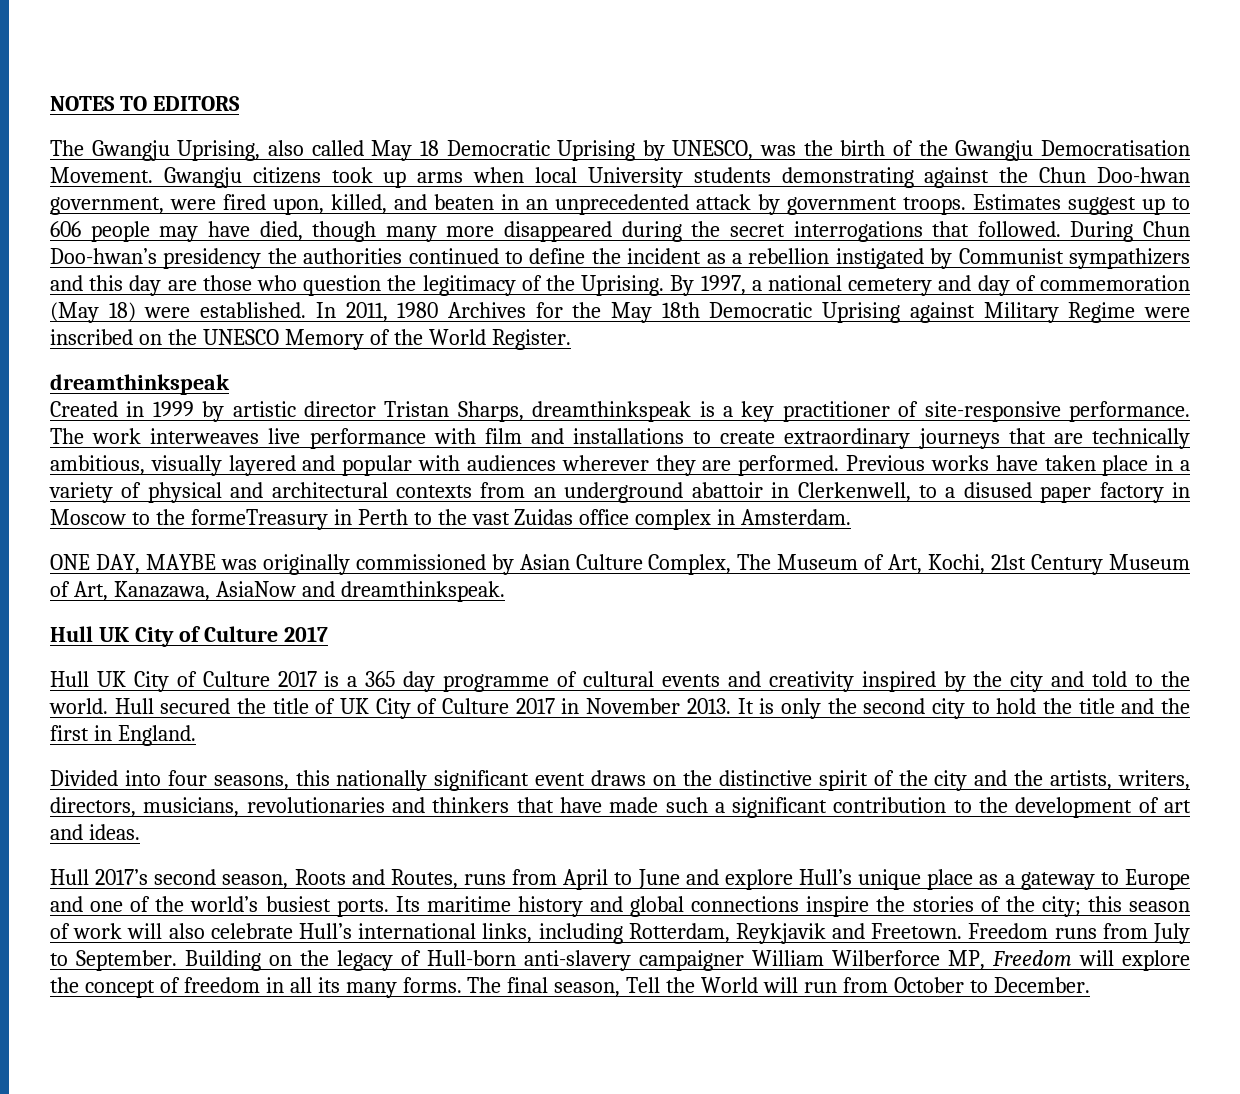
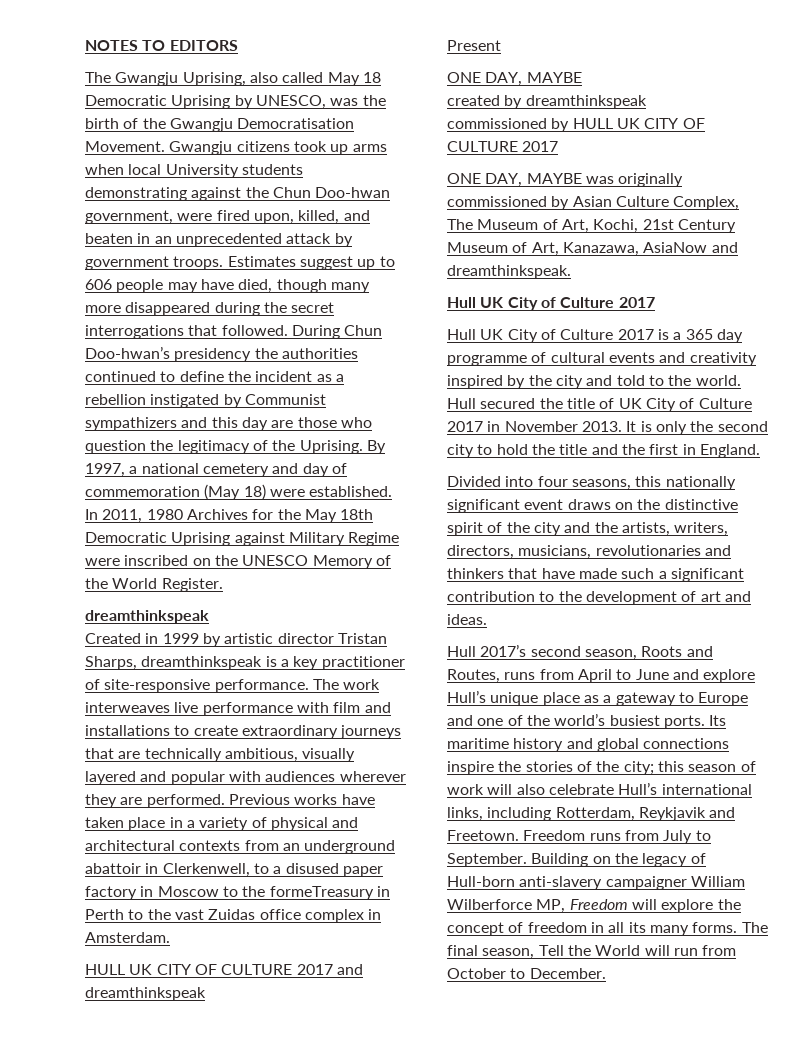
+ HULL UK CITY OF CULTURE 2017 and dreamthinkspeak
+ Present
+ ONE DAY, MAYBE
+ created by dreamthinkspeak
+ commissioned by HULL UK CITY OF CULTURE 2017

